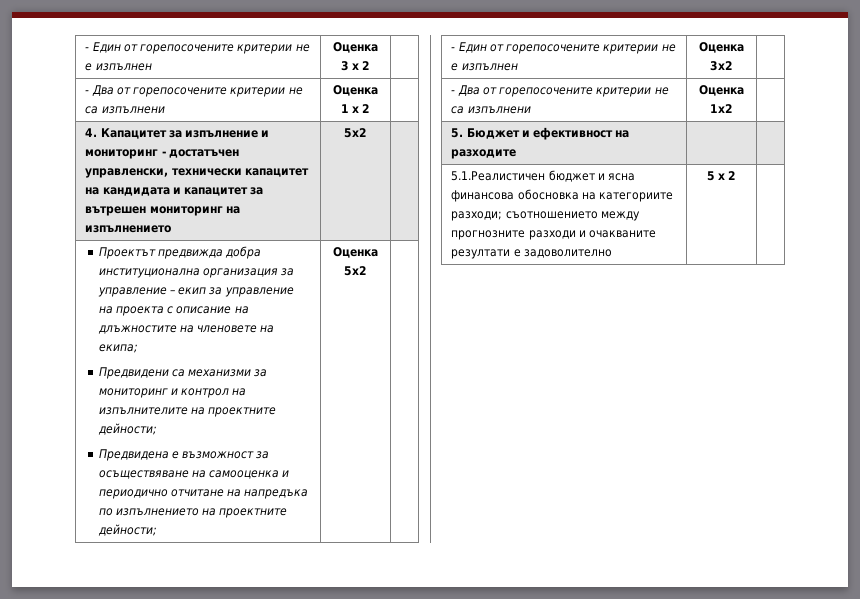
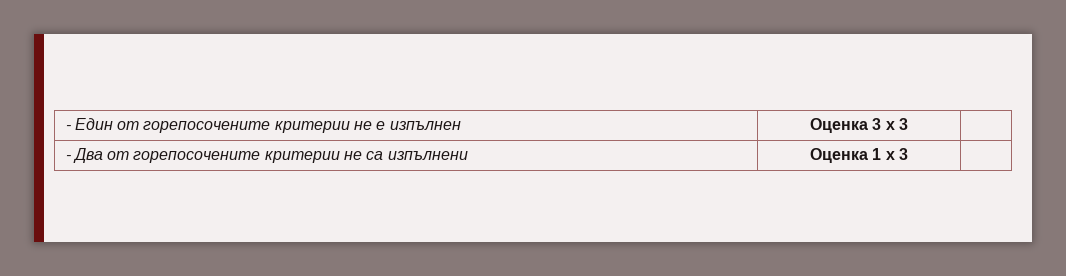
- - Един от горепосочените критерии не е изпълнен | Оценка 3 x 2 |
+ - Един от горепосочените критерии не е изпълнен | Оценка 3 x 3 |
- - Два от горепосочените критерии не са изпълнени | Оценка 1 x 2 |
- 4. Капацитет за изпълнение и мониторинг - достатъчен управленски, технически капацитет на кандидата и капацитет за вътрешен мониторинг на изпълнението | 5x2 |
- Проектът предвижда добра институционална организация за управление – екип за управление на проекта с описание на длъжностите на членовете на екипа;
- Предвидени са механизми за мониторинг и контрол на изпълнителите на проектните дейности;
- Предвидена е възможност за осъществяване на самооценка и периодично отчитане на напредъка по изпълнението на проектните дейности; | Оценка 5x2 |
- - Един от горепосочените критерии не е изпълнен | Оценка 3x2 |
- - Два от горепосочените критерии не са изпълнени | Оценка 1x2 |
- 5. Бюджет и ефективност на разходите | |
- 5.1.Реалистичен бюджет и ясна финансова обосновка на категориите разходи; съотношението между прогнозните разходи и очакваните резултати е задоволително | 5 x 2 |
+ - Два от горепосочените критерии не са изпълнени | Оценка 1 x 3 |

